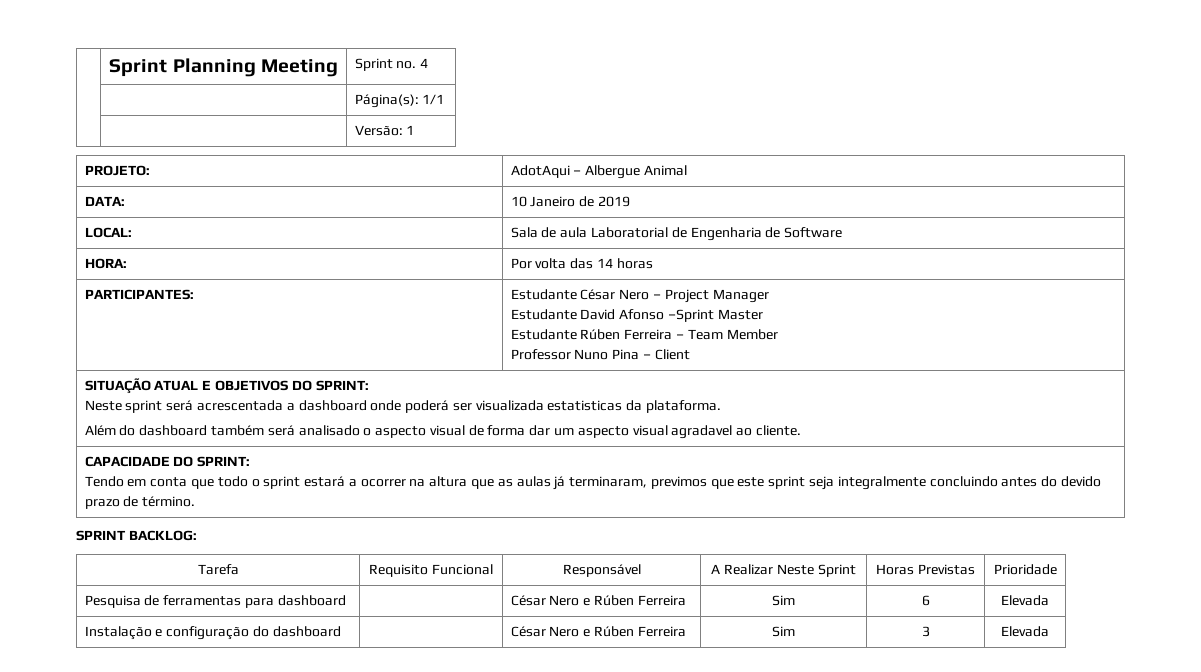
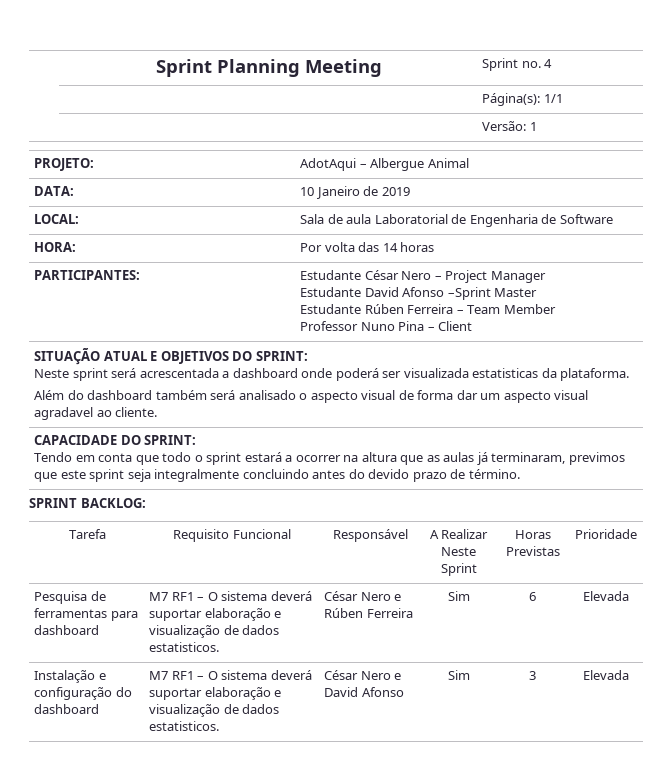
- Pesquisa de ferramentas para dashboard | | César Nero e Rúben Ferreira | Sim | 6 | Elevada
+ Pesquisa de ferramentas para dashboard | M7 RF1 – O sistema deverá suportar elaboração e visualização de dados estatisticos. | César Nero e Rúben Ferreira | Sim | 6 | Elevada
- Instalação e configuração do dashboard | | César Nero e Rúben Ferreira | Sim | 3 | Elevada
+ Instalação e configuração do dashboard | M7 RF1 – O sistema deverá suportar elaboração e visualização de dados estatisticos. | César Nero e David Afonso | Sim | 3 | Elevada

